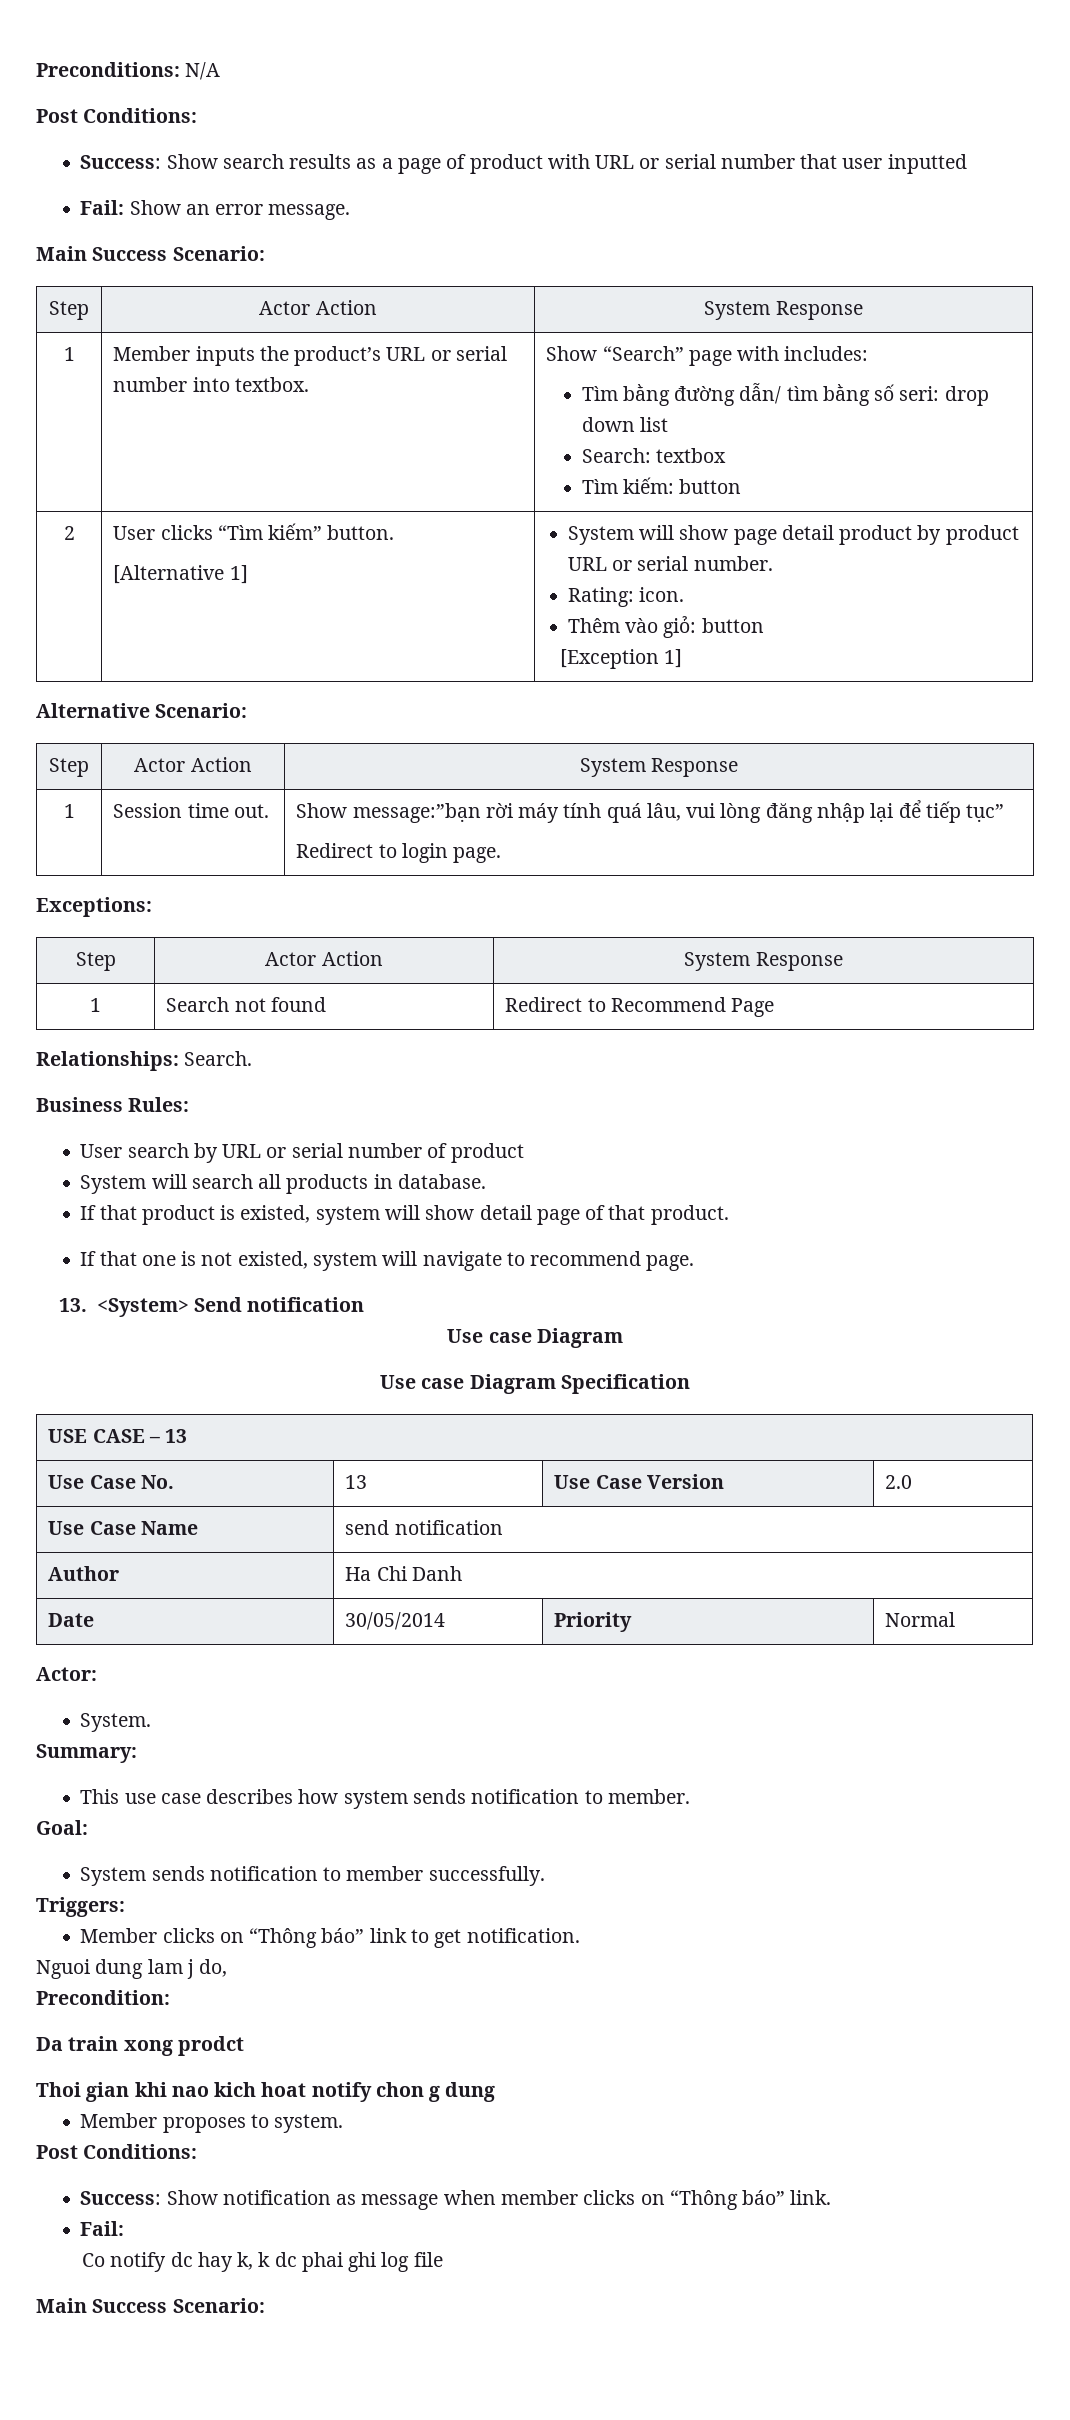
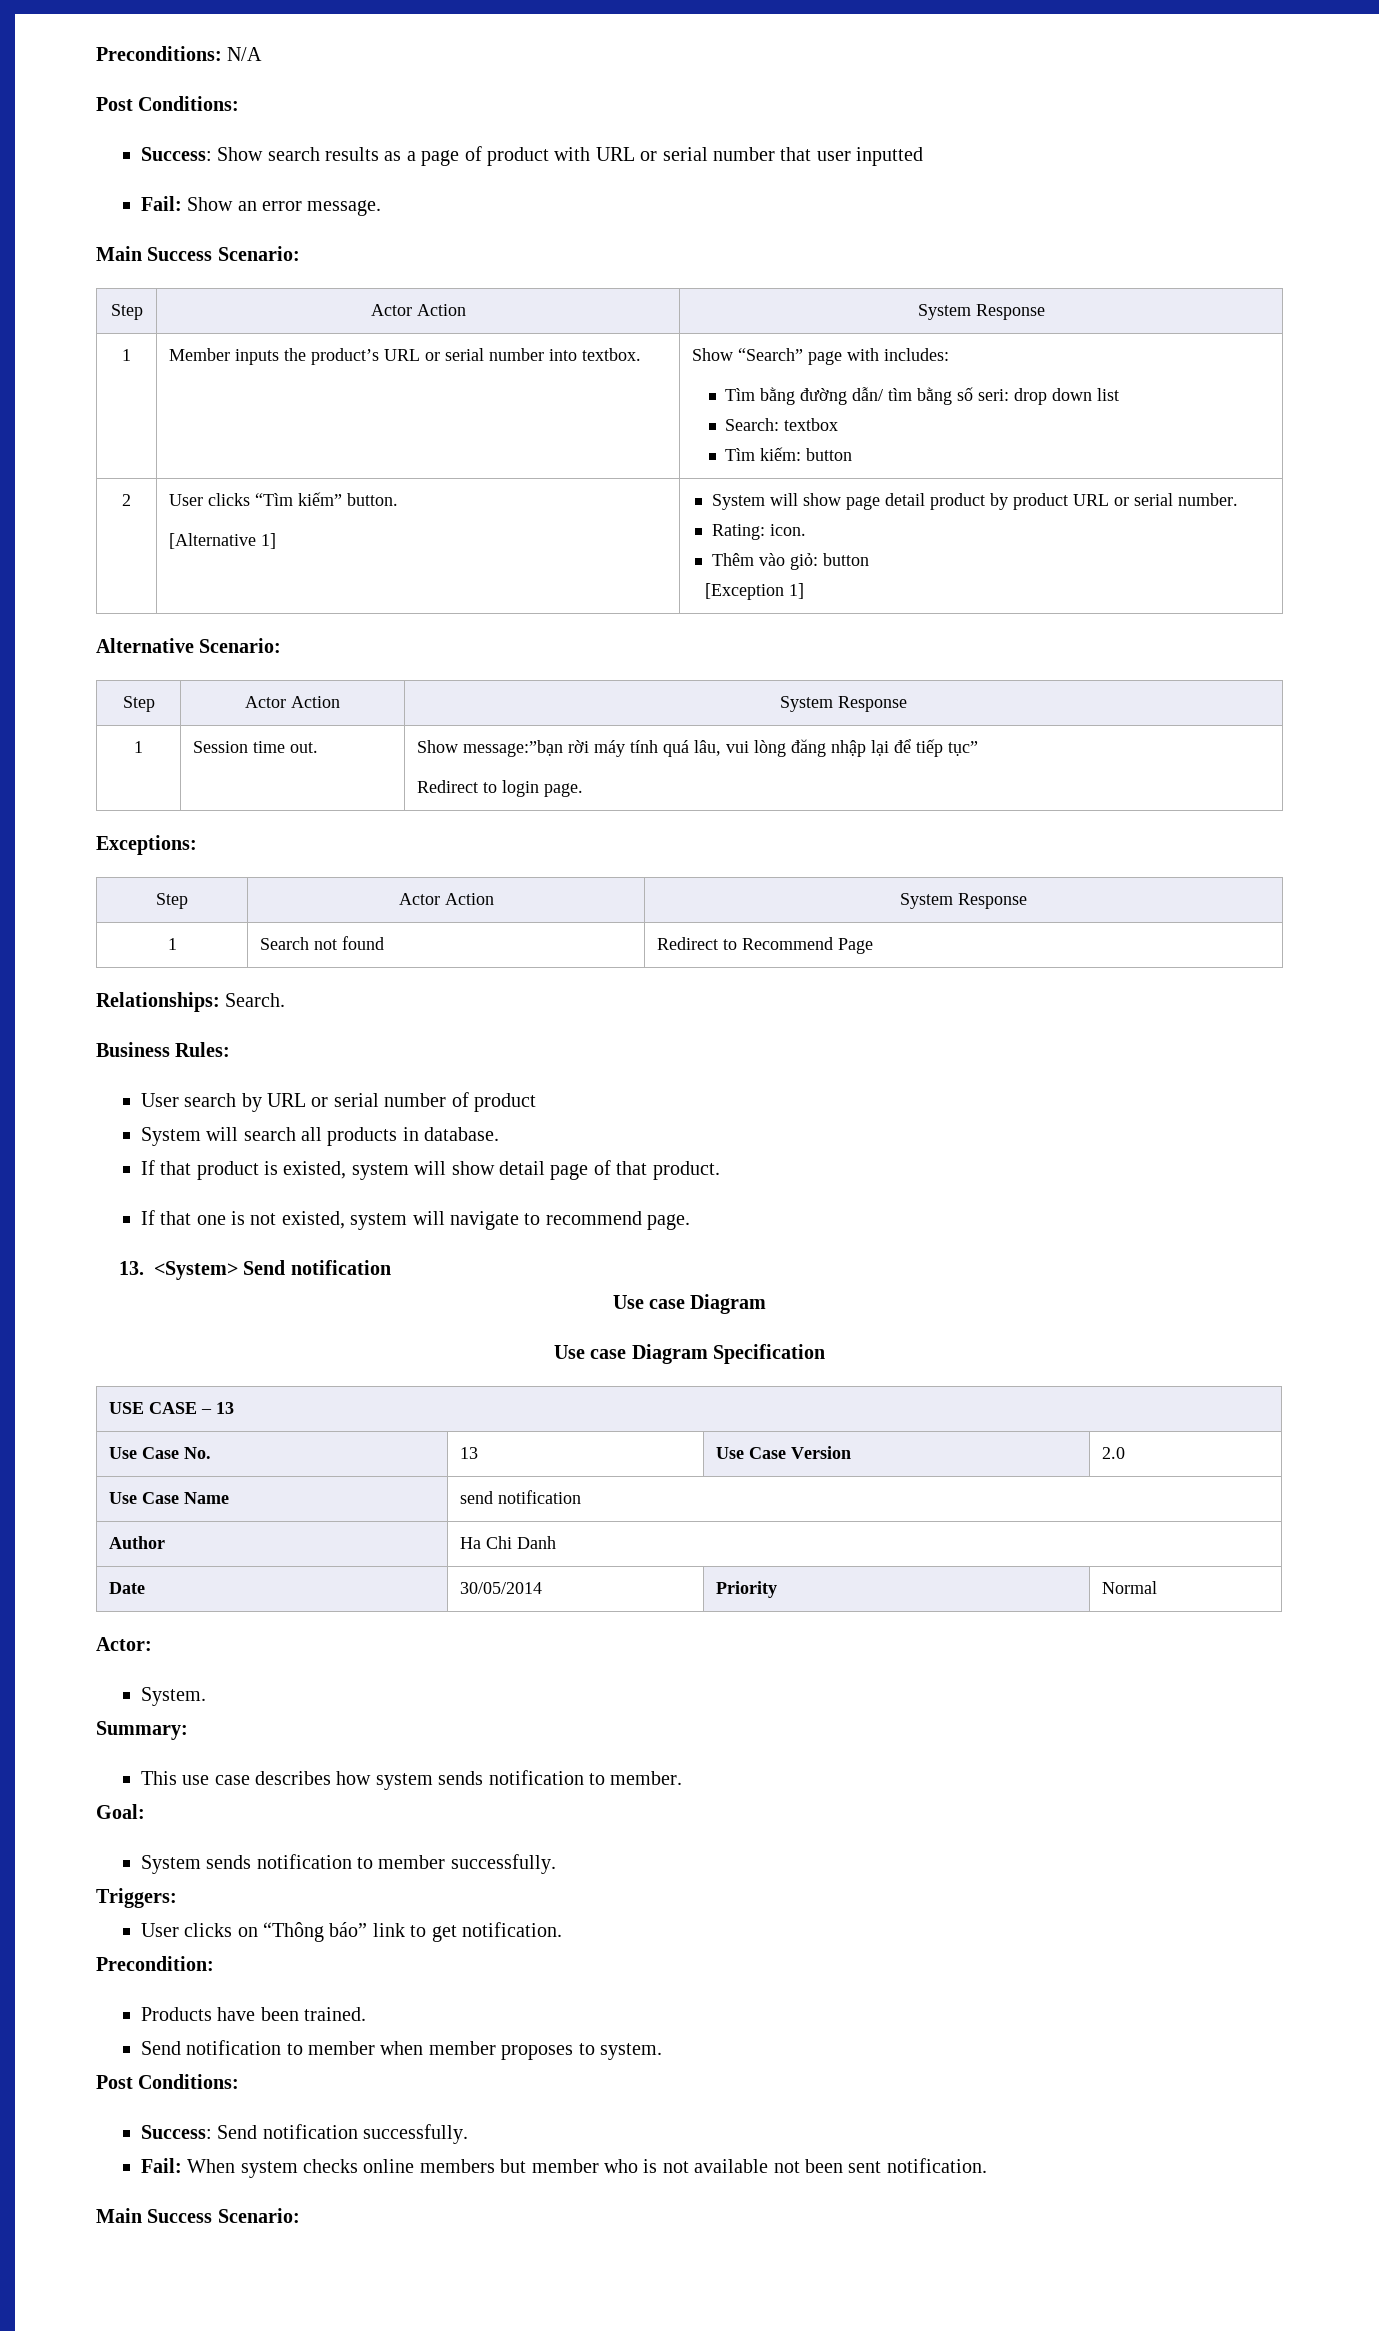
- Member clicks on “Thông báo” link to get notification.
+ User clicks on “Thông báo” link to get notification.
- Nguoi dung lam j do,
  Precondition:
- Da train xong prodct
- Thoi gian khi nao kich hoat notify chon g dung
- Member proposes to system.
+ Products have been trained.
+ Send notification to member when member proposes to system.
- Success: Show notification as message when member clicks on “Thông báo” link.
- Fail:
- Co notify dc hay k, k dc phai ghi log file
+ Success: Send notification successfully.
+ Fail: When system checks online members but member who is not available not been sent notification.

